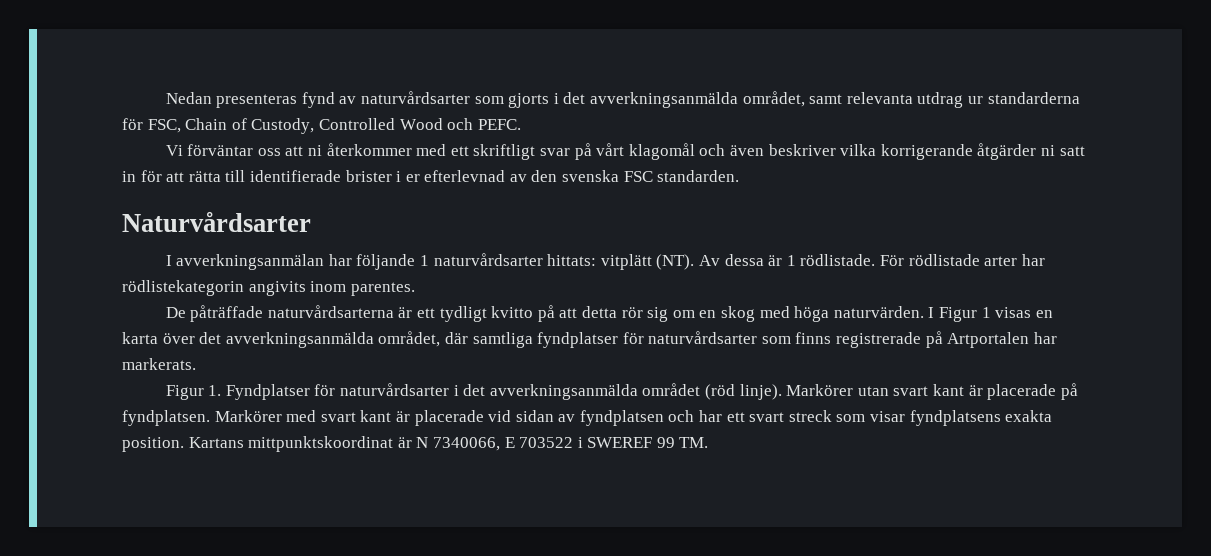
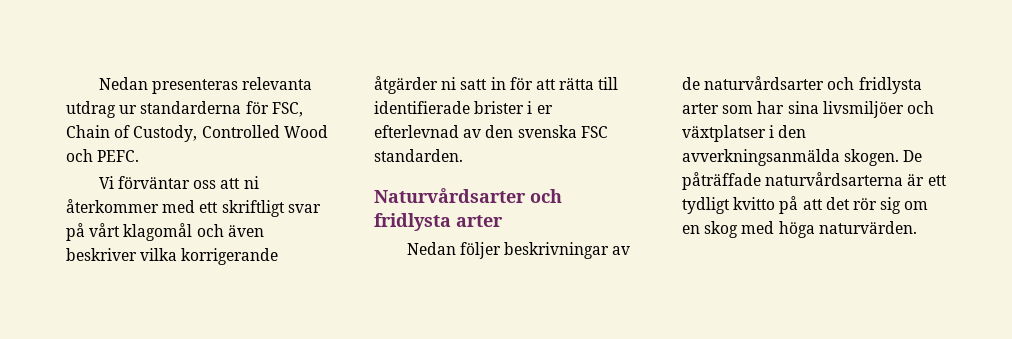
- Nedan presenteras fynd av naturvårdsarter som gjorts i det avverkningsanmälda området, samt relevanta utdrag ur standarderna för FSC, Chain of Custody, Controlled Wood och PEFC.
+ Nedan presenteras relevanta utdrag ur standarderna för FSC, Chain of Custody, Controlled Wood och PEFC.
- Naturvårdsarter
- I avverkningsanmälan har följande 1 naturvårdsarter hittats: vitplätt (NT). Av dessa är 1 rödlistade. För rödlistade arter har rödlistekategorin angivits inom parentes.
- De påträffade naturvårdsarterna är ett tydligt kvitto på att detta rör sig om en skog med höga naturvärden. I Figur 1 visas en karta över det avverkningsanmälda området, där samtliga fyndplatser för naturvårdsarter som finns registrerade på Artportalen har markerats.
- Figur 1. Fyndplatser för naturvårdsarter i det avverkningsanmälda området (röd linje). Markörer utan svart kant är placerade på fyndplatsen. Markörer med svart kant är placerade vid sidan av fyndplatsen och har ett svart streck som visar fyndplatsens exakta position. Kartans mittpunktskoordinat är N 7340066, E 703522 i SWEREF 99 TM.
+ Naturvårdsarter och fridlysta arter
+ Nedan följer beskrivningar av de naturvårdsarter och fridlysta arter som har sina livsmiljöer och växtplatser i den avverkningsanmälda skogen. De påträffade naturvårdsarterna är ett tydligt kvitto på att det rör sig om en skog med höga naturvärden.

